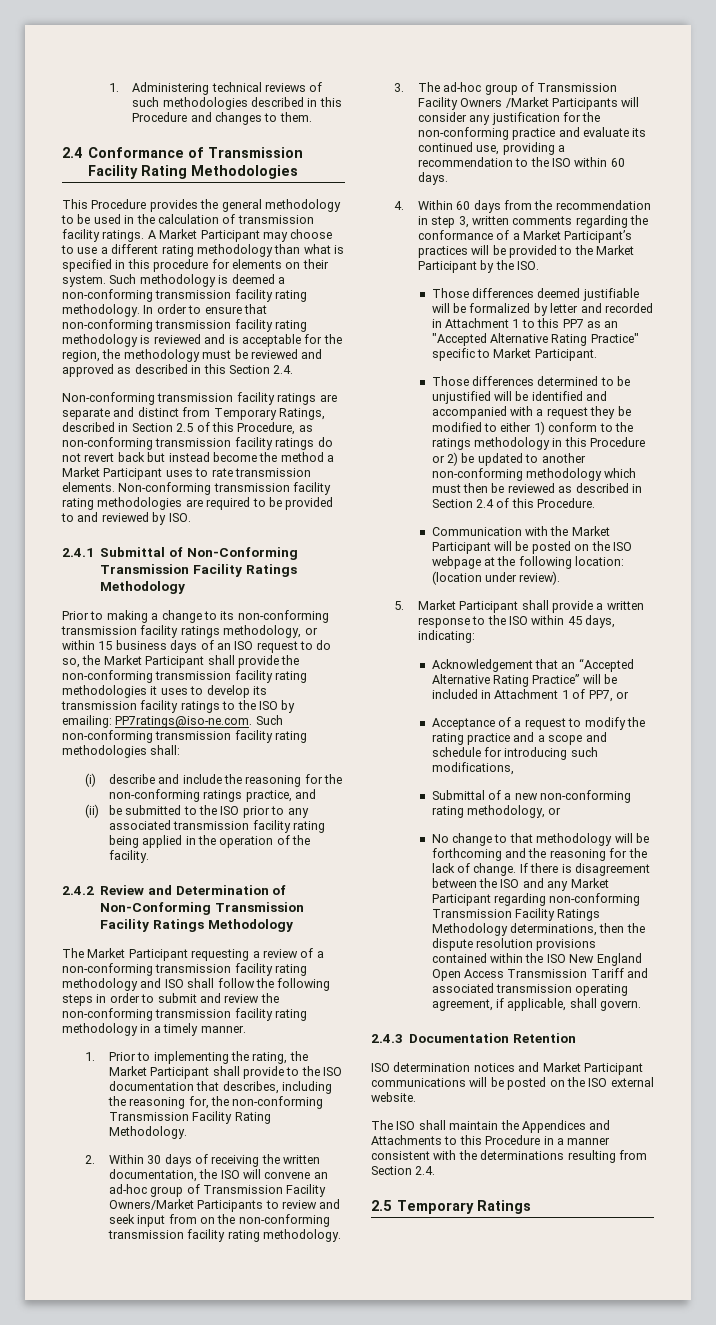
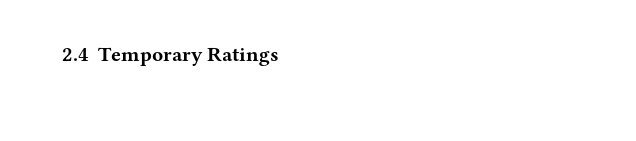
- 1. Administering technical reviews of such methodologies described in this Procedure and changes to them.
- 2.4 Conformance of Transmission Facility Rating Methodologies
- This Procedure provides the general methodology to be used in the calculation of transmission facility ratings. A Market Participant may choose to use a different rating methodology than what is specified in this procedure for elements on their system. Such methodology is deemed a non-conforming transmission facility rating methodology. In order to ensure that non-conforming transmission facility rating methodology is reviewed and is acceptable for the region, the methodology must be reviewed and approved as described in this Section 2.4.
- Non-conforming transmission facility ratings are separate and distinct from Temporary Ratings, described in Section 2.5 of this Procedure, as non-conforming transmission facility ratings do not revert back but instead become the method a Market Participant uses to rate transmission elements. Non-conforming transmission facility rating methodologies are required to be provided to and reviewed by ISO.
- 2.4.1 Submittal of Non-Conforming Transmission Facility Ratings Methodology
- Prior to making a change to its non-conforming transmission facility ratings methodology, or within 15 business days of an ISO request to do so, the Market Participant shall provide the non-conforming transmission facility rating methodologies it uses to develop its transmission facility ratings to the ISO by emailing: PP7ratings@iso-ne.com. Such non-conforming transmission facility rating methodologies shall:
- (i) describe and include the reasoning for the non-conforming ratings practice, and
- (ii) be submitted to the ISO prior to any associated transmission facility rating being applied in the operation of the facility.
- 2.4.2 Review and Determination of Non-Conforming Transmission Facility Ratings Methodology
- The Market Participant requesting a review of a non-conforming transmission facility rating methodology and ISO shall follow the following steps in order to submit and review the non-conforming transmission facility rating methodology in a timely manner.
- 1. Prior to implementing the rating, the Market Participant shall provide to the ISO documentation that describes, including the reasoning for, the non-conforming Transmission Facility Rating Methodology.
- 2. Within 30 days of receiving the written documentation, the ISO will convene an ad-hoc group of Transmission Facility Owners/Market Participants to review and seek input from on the non-conforming transmission facility rating methodology.
- 3. The ad-hoc group of Transmission Facility Owners /Market Participants will consider any justification for the non-conforming practice and evaluate its continued use, providing a recommendation to the ISO within 60 days.
- 4. Within 60 days from the recommendation in step 3, written comments regarding the conformance of a Market Participant’s practices will be provided to the Market Participant by the ISO.
- Those differences deemed justifiable will be formalized by letter and recorded in Attachment 1 to this PP7 as an "Accepted Alternative Rating Practice" specific to Market Participant.
- Those differences determined to be unjustified will be identified and accompanied with a request they be modified to either 1) conform to the ratings methodology in this Procedure or 2) be updated to another non-conforming methodology which must then be reviewed as described in Section 2.4 of this Procedure.
- Communication with the Market Participant will be posted on the ISO webpage at the following location: (location under review).
- 5. Market Participant shall provide a written response to the ISO within 45 days, indicating:
- Acknowledgement that an “Accepted Alternative Rating Practice” will be included in Attachment 1 of PP7, or
- Acceptance of a request to modify the rating practice and a scope and schedule for introducing such modifications,
- Submittal of a new non-conforming rating methodology, or
- No change to that methodology will be forthcoming and the reasoning for the lack of change. If there is disagreement between the ISO and any Market Participant regarding non-conforming Transmission Facility Ratings Methodology determinations, then the dispute resolution provisions contained within the ISO New England Open Access Transmission Tariff and associated transmission operating agreement, if applicable, shall govern.
- 2.4.3 Documentation Retention
- ISO determination notices and Market Participant communications will be posted on the ISO external website.
- The ISO shall maintain the Appendices and Attachments to this Procedure in a manner consistent with the determinations resulting from Section 2.4.
- 2.5 Temporary Ratings
+ 2.4 Temporary Ratings

